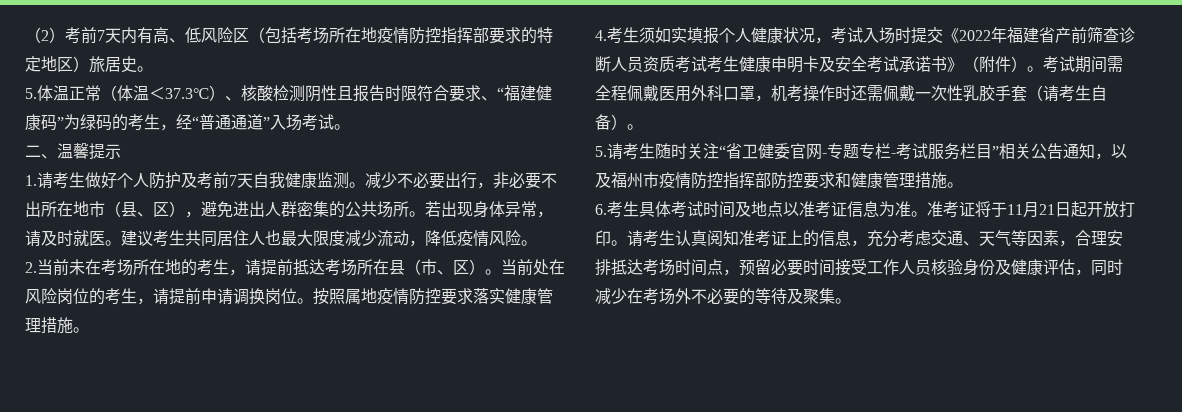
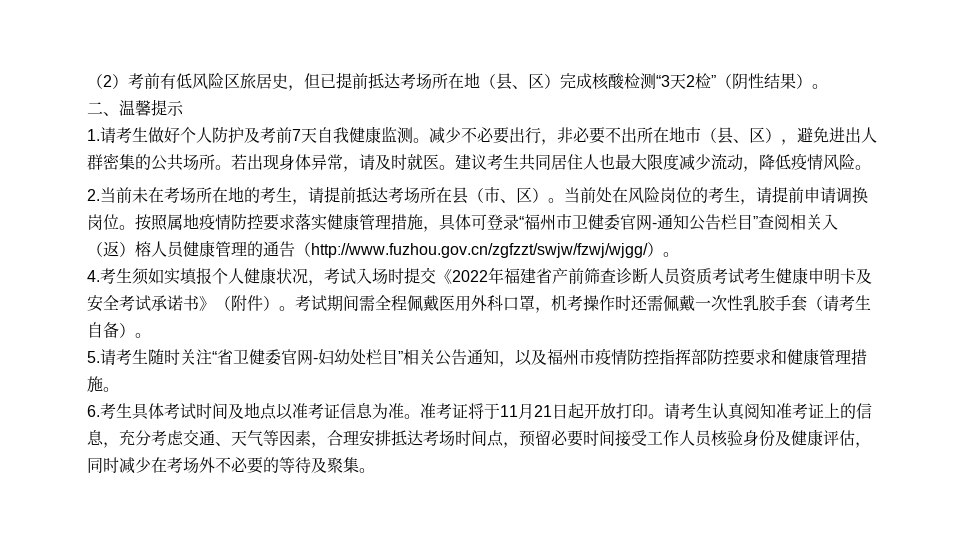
- （2）考前7天内有高、低风险区（包括考场所在地疫情防控指挥部要求的特定地区）旅居史。
- 5.体温正常（体温＜37.3℃）、核酸检测阴性且报告时限符合要求、“福建健康码”为绿码的考生，经“普通通道”入场考试。
+ （2）考前有低风险区旅居史，但已提前抵达考场所在地（县、区）完成核酸检测“3天2检”（阴性结果）。
- 按照属地疫情防控要求落实健康管理措施。
+ 按照属地疫情防控要求落实健康管理措施，具体可登录“福州市卫健委官网-通知公告栏目”查阅相关入（返）榕人员健康管理的通告（http://www.fuzhou.gov.cn/zgfzzt/swjw/fzwj/wjgg/）。
- 5.请考生随时关注“省卫健委官网-专题专栏-考试服务栏目”相关公告通知，以及福州市疫情防控指挥部防控要求和健康管理措施。
+ 5.请考生随时关注“省卫健委官网-妇幼处栏目”相关公告通知，以及福州市疫情防控指挥部防控要求和健康管理措施。

